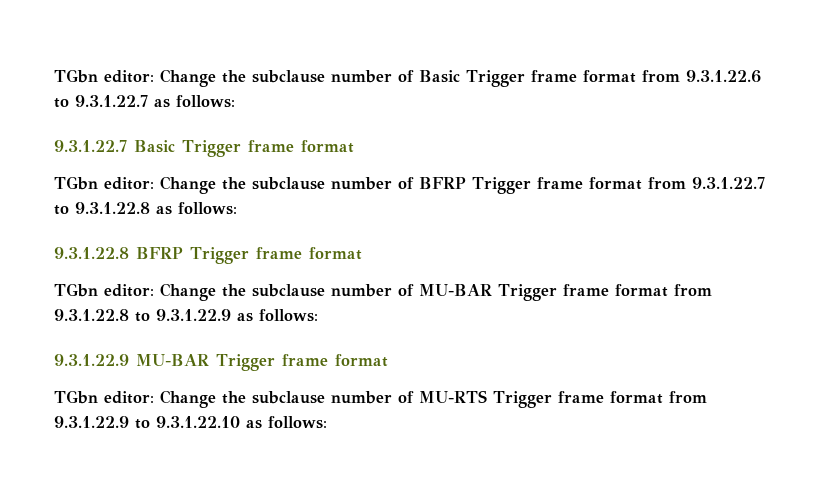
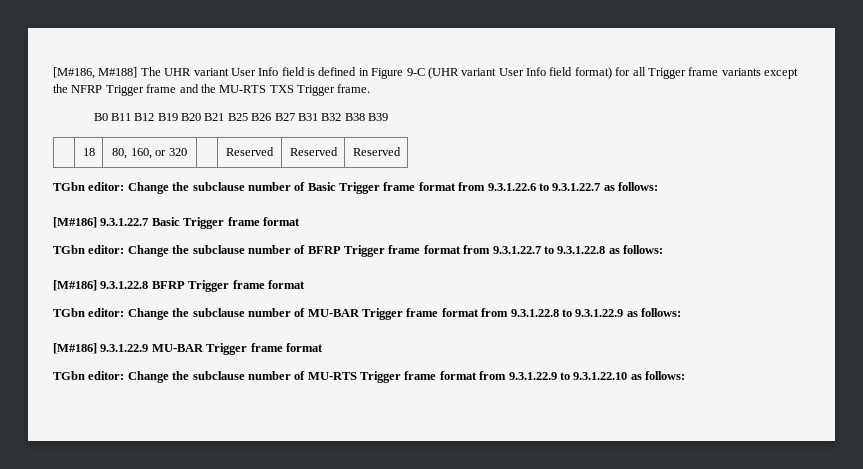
+ [M#186, M#188] The UHR variant User Info field is defined in Figure 9-C (UHR variant User Info field format) for all Trigger frame variants except the NFRP Trigger frame and the MU-RTS TXS Trigger frame.
+ B0 B11 B12 B19 B20 B21 B25 B26 B27 B31 B32 B38 B39
+ | 18 | 80, 160, or 320 | | Reserved | Reserved | Reserved
- 9.3.1.22.7 Basic Trigger frame format
+ [M#186] 9.3.1.22.7 Basic Trigger frame format
- 9.3.1.22.8 BFRP Trigger frame format
+ [M#186] 9.3.1.22.8 BFRP Trigger frame format
- 9.3.1.22.9 MU-BAR Trigger frame format
+ [M#186] 9.3.1.22.9 MU-BAR Trigger frame format

